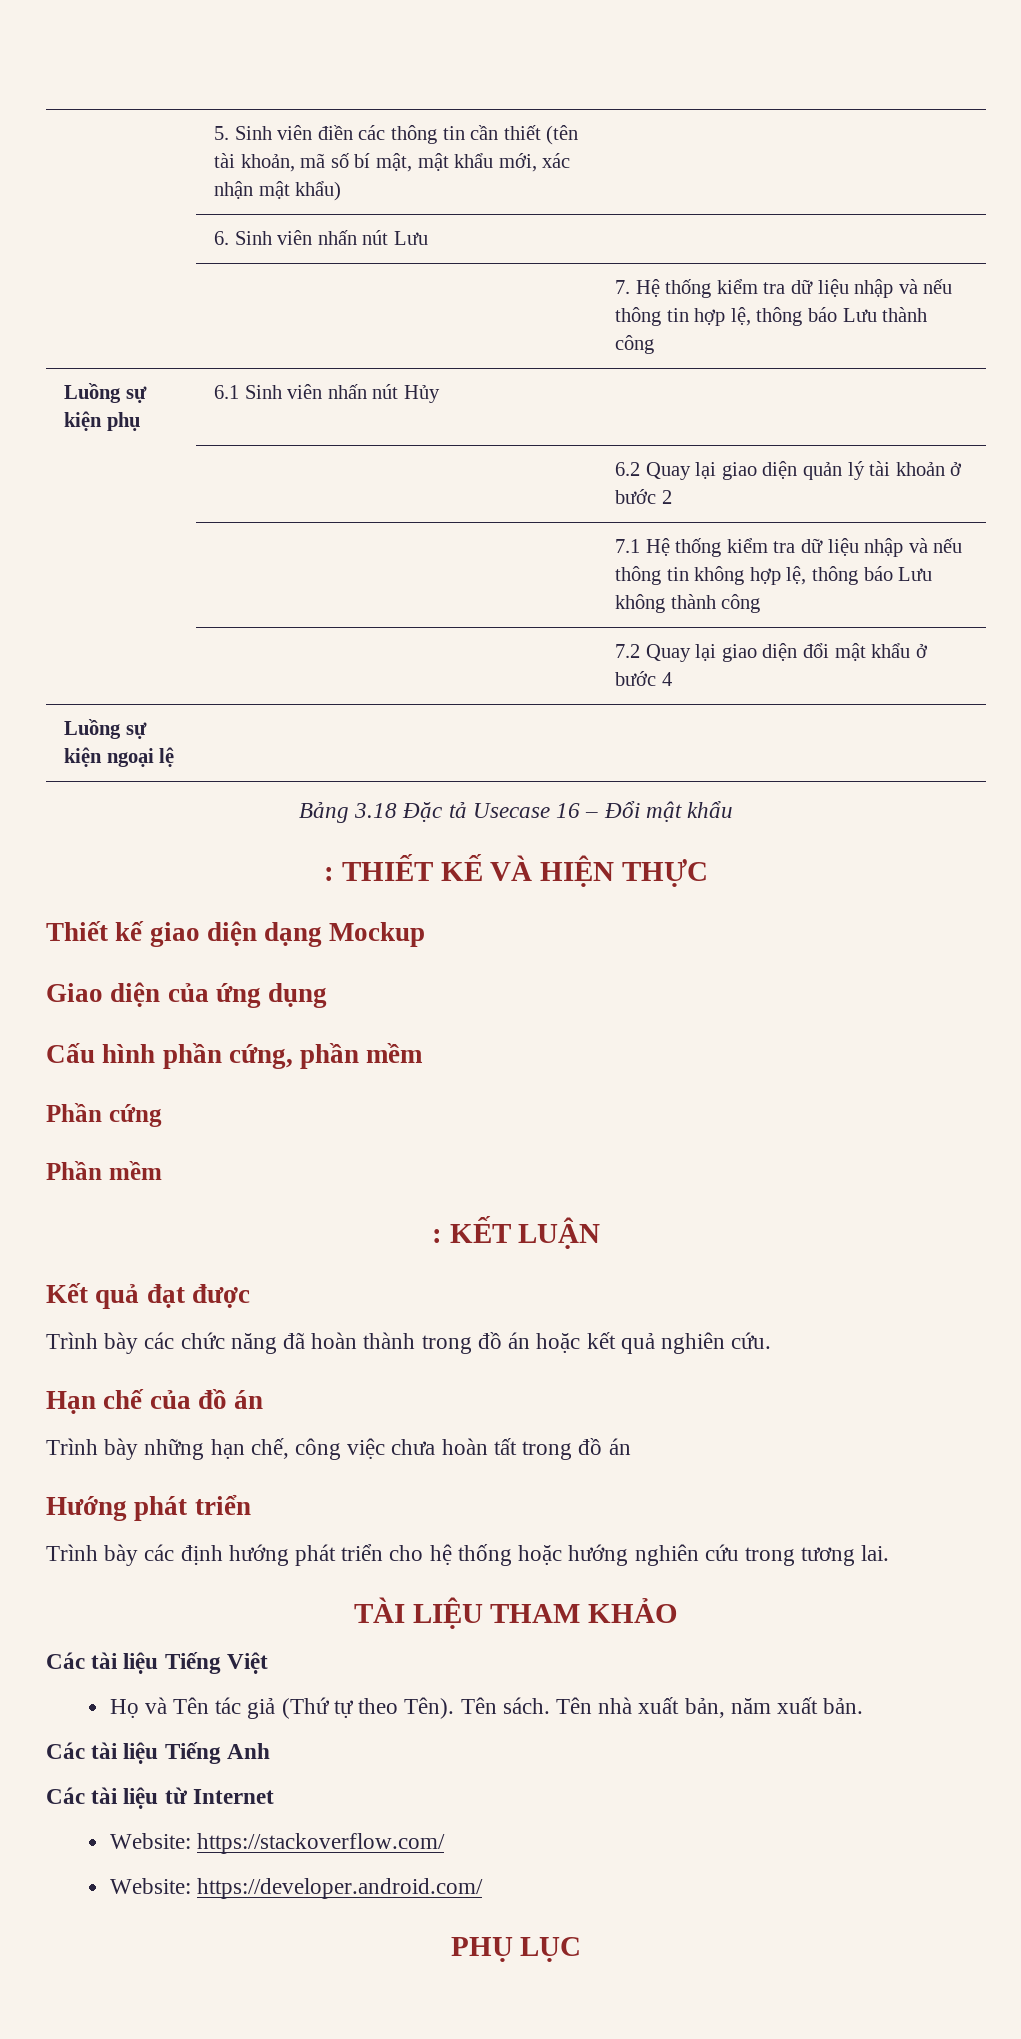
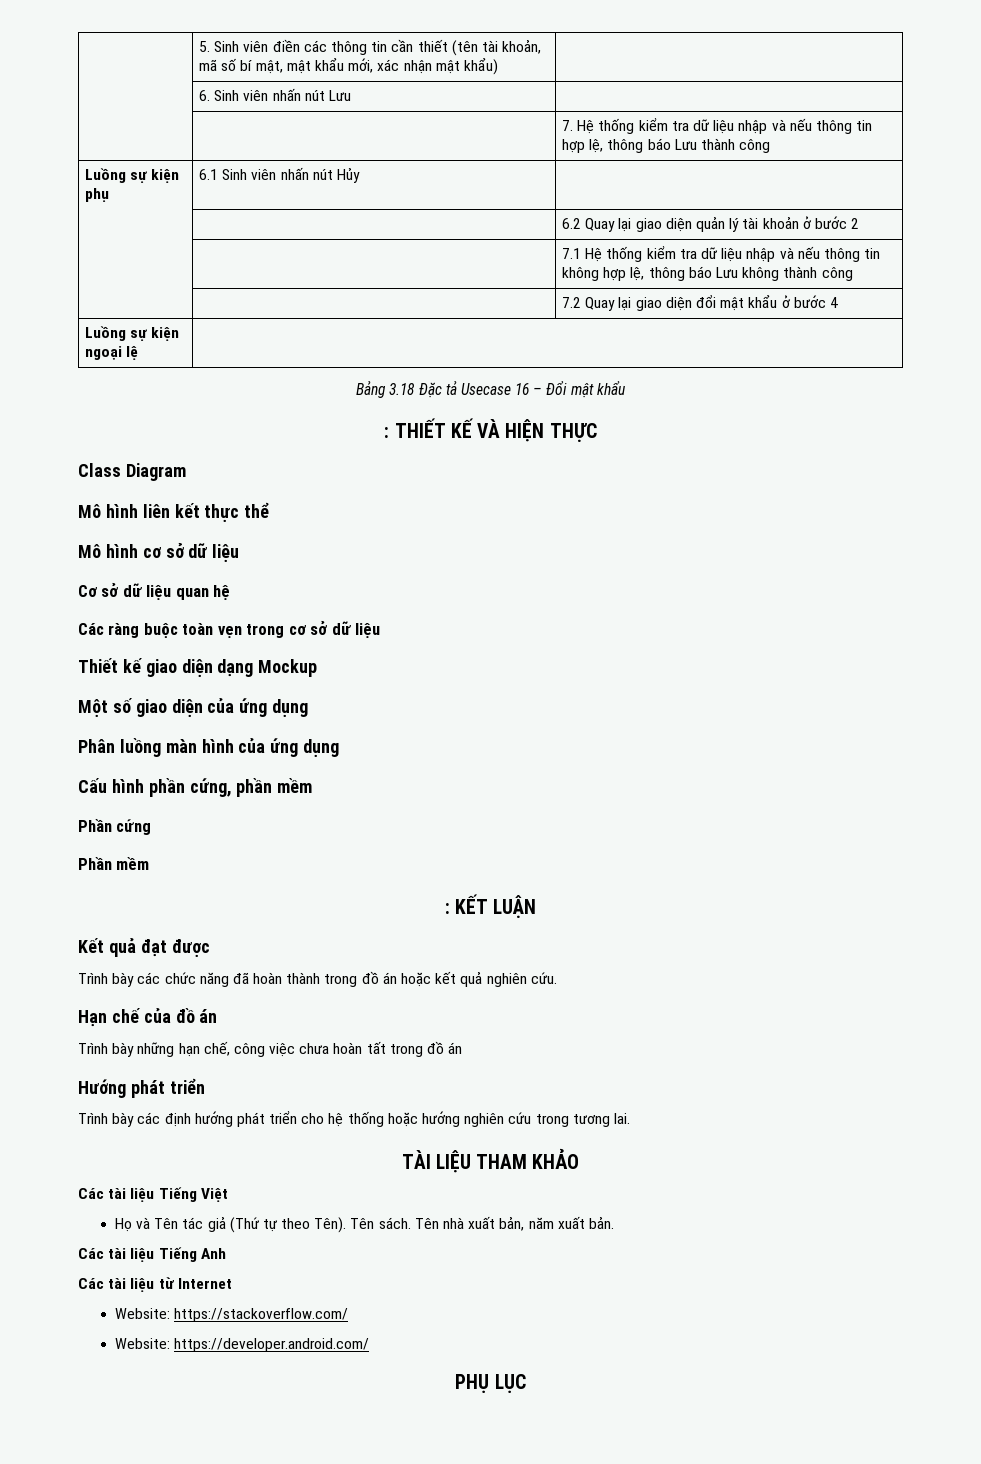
+ Class Diagram
+ Mô hình liên kết thực thể
+ Mô hình cơ sở dữ liệu
+ Cơ sở dữ liệu quan hệ
+ Các ràng buộc toàn vẹn trong cơ sở dữ liệu
- Giao diện của ứng dụng
+ Một số giao diện của ứng dụng
+ Phân luồng màn hình của ứng dụng

